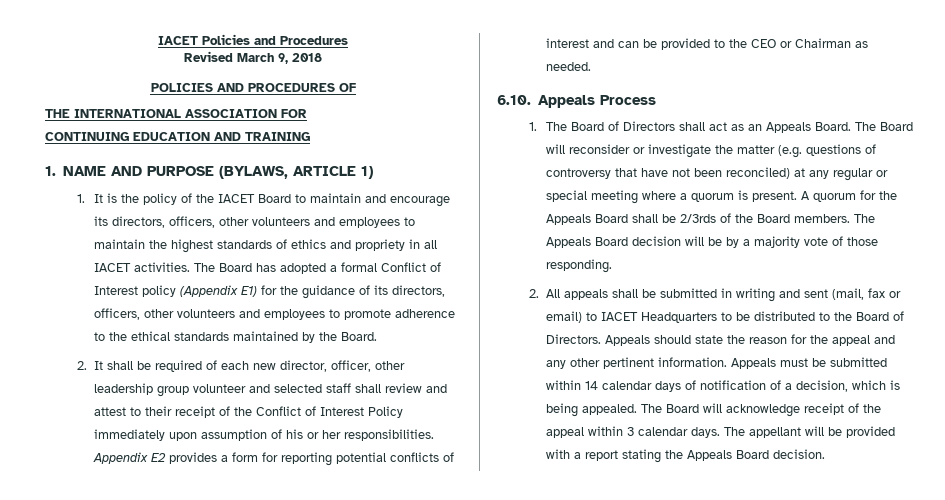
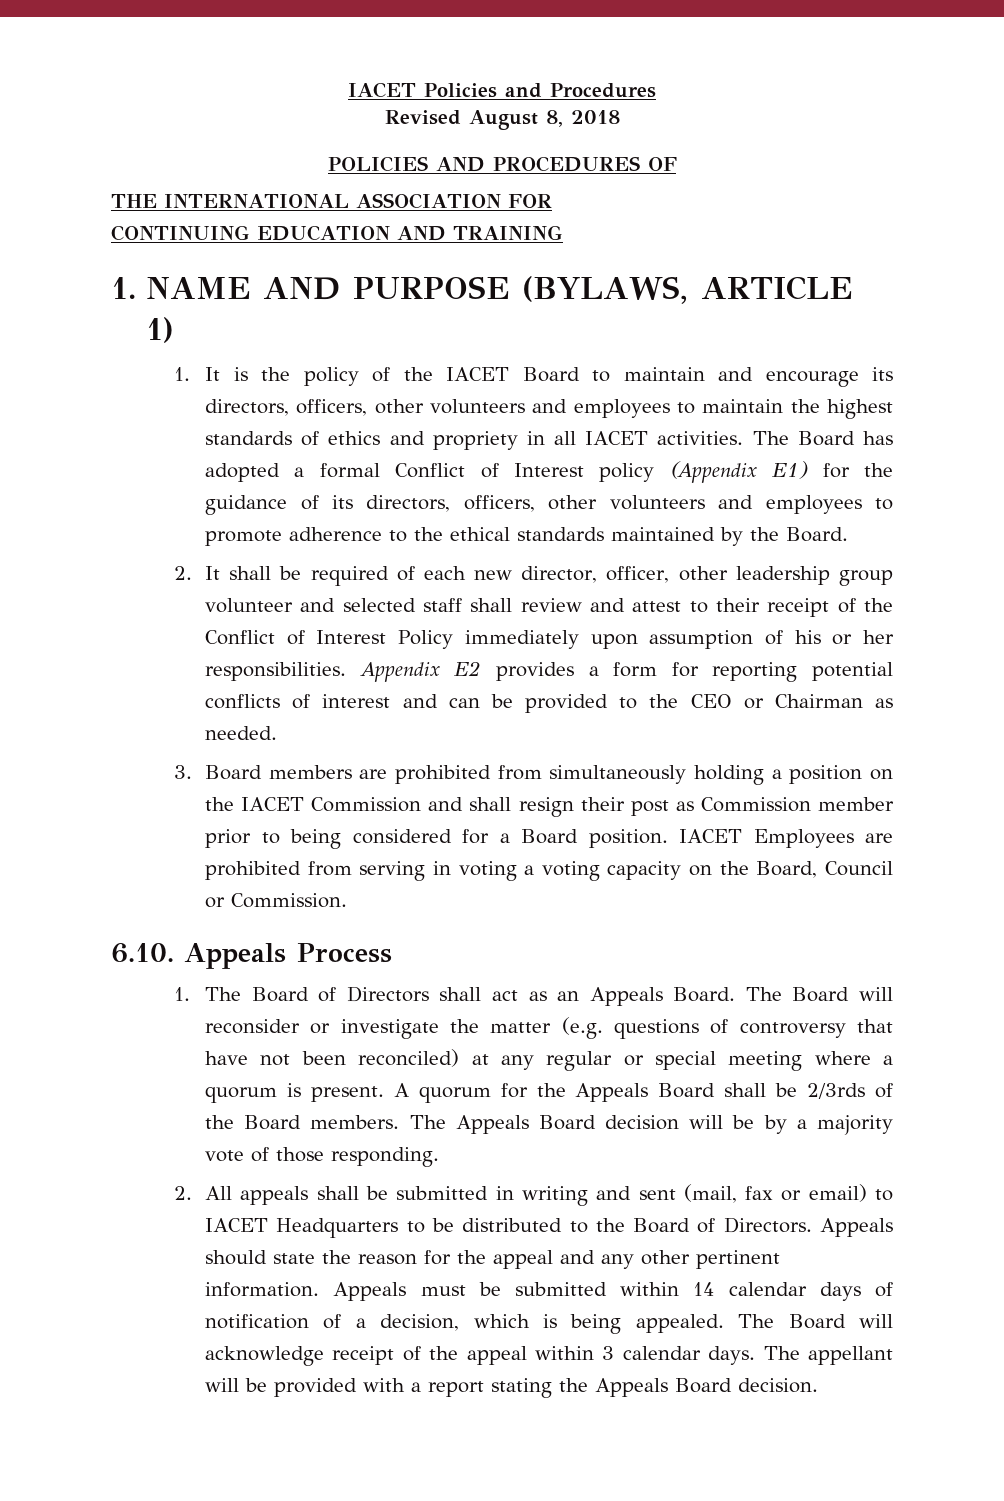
- Revised March 9, 2018
+ Revised August 8, 2018
+ 3. Board members are prohibited from simultaneously holding a position on the IACET Commission and shall resign their post as Commission member prior to being considered for a Board position. IACET Employees are prohibited from serving in voting a voting capacity on the Board, Council or Commission.

